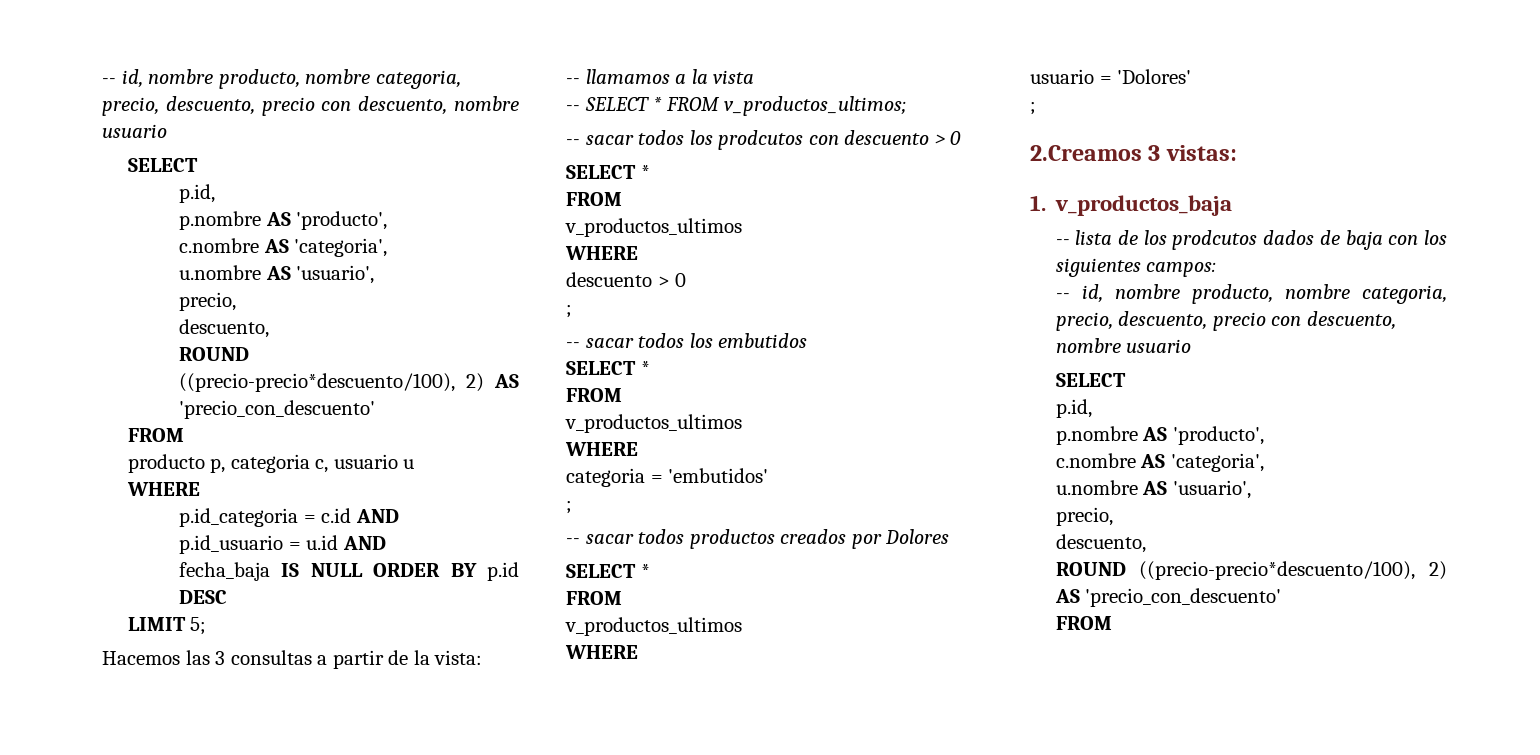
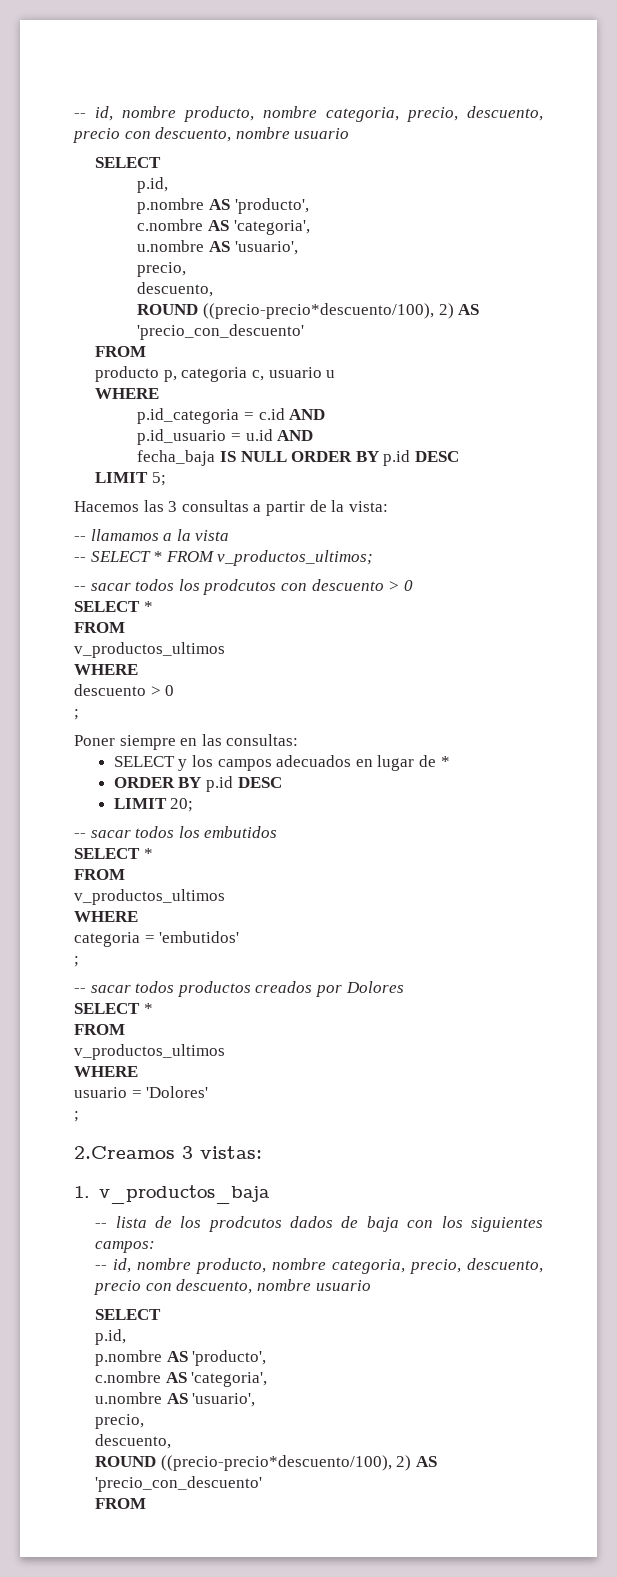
+ Poner siempre en las consultas:
+ SELECT y los campos adecuados en lugar de *
+ ORDER BY p.id DESC
+ LIMIT 20;

